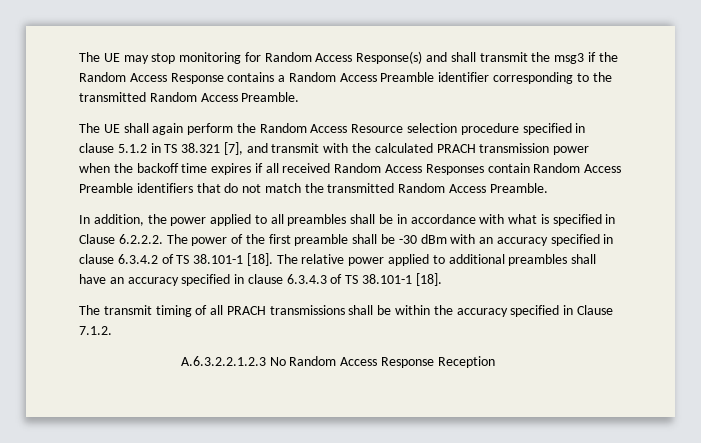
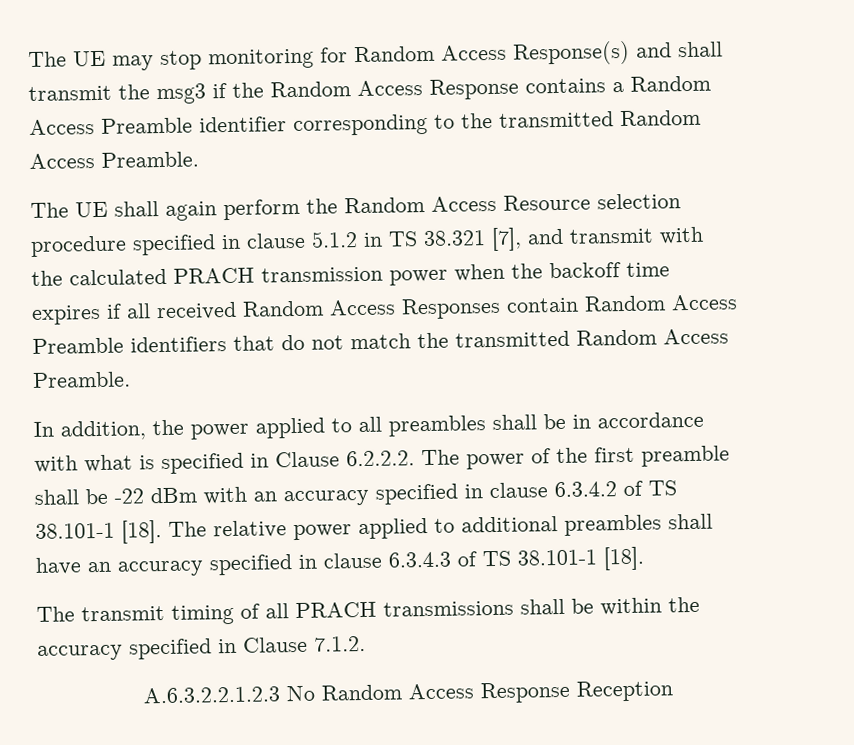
- In addition, the power applied to all preambles shall be in accordance with what is specified in Clause 6.2.2.2. The power of the first preamble shall be -30 dBm with an accuracy specified in clause 6.3.4.2 of TS 38.101-1 [18].
+ In addition, the power applied to all preambles shall be in accordance with what is specified in Clause 6.2.2.2. The power of the first preamble shall be -22 dBm with an accuracy specified in clause 6.3.4.2 of TS 38.101-1 [18].

